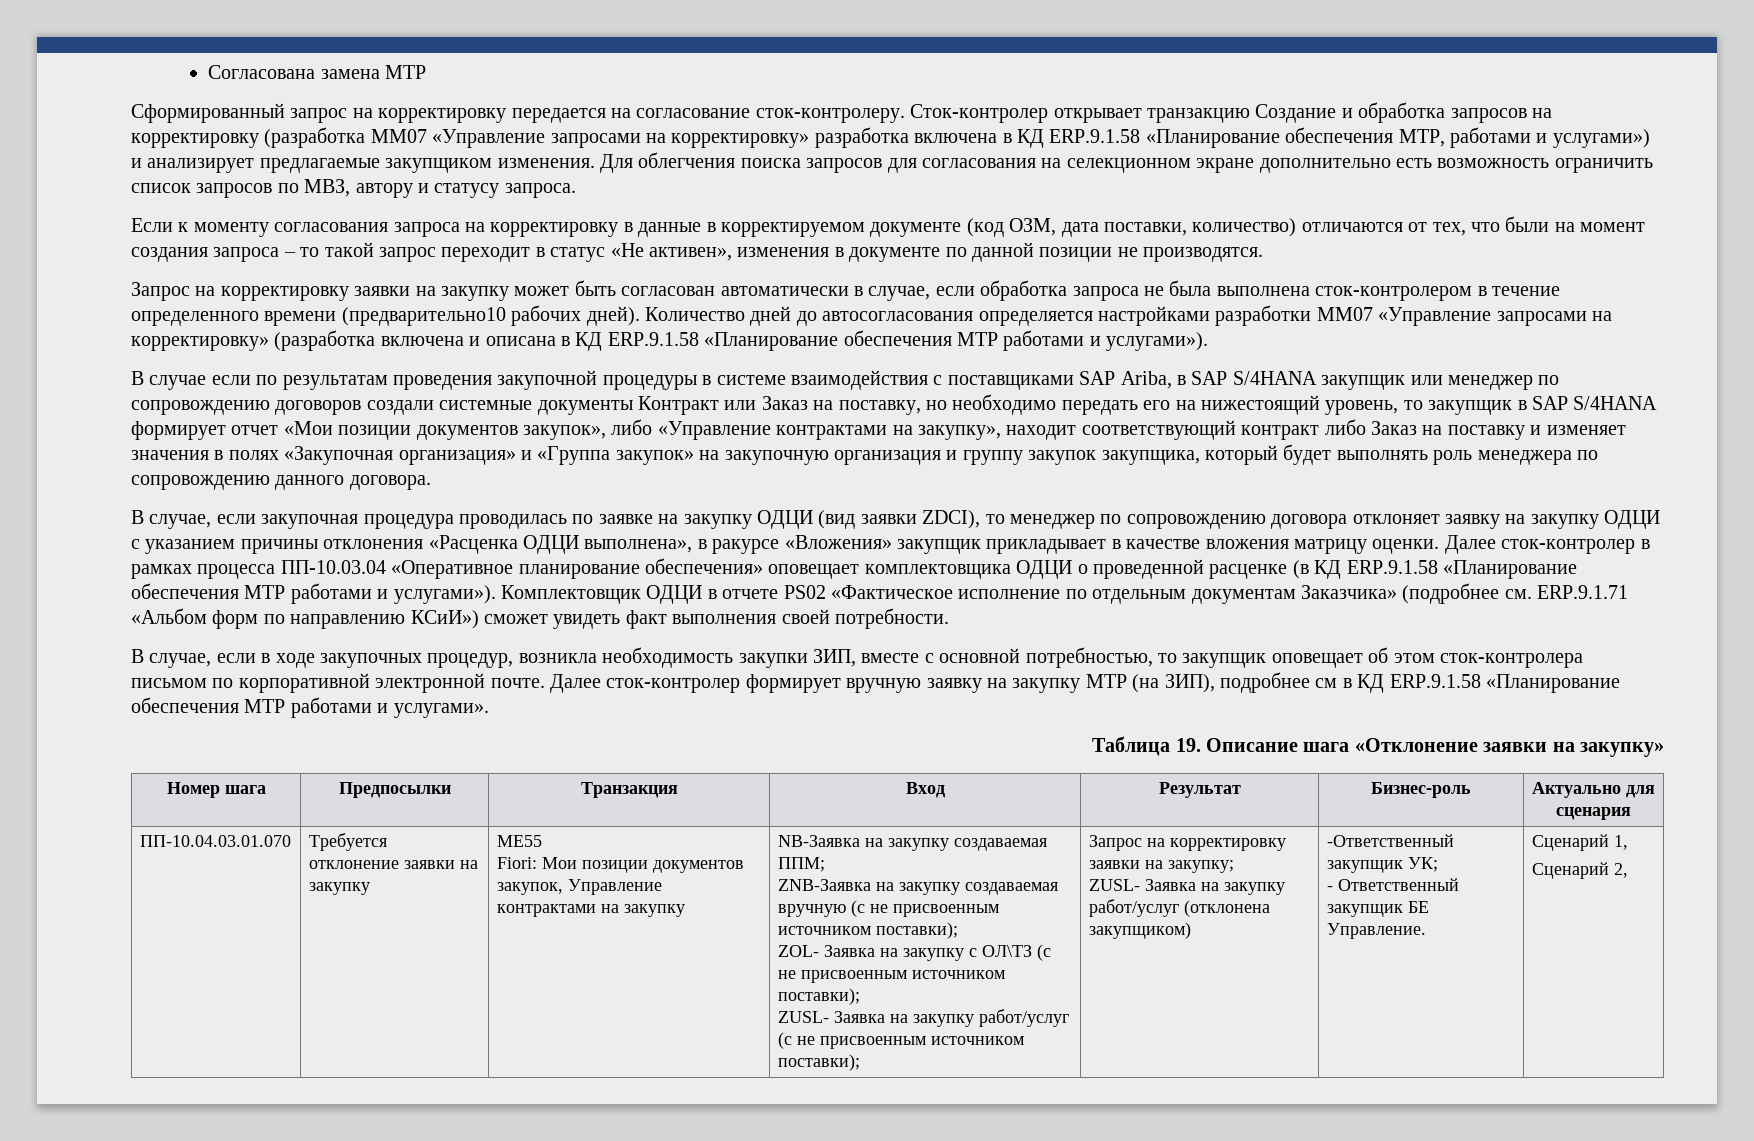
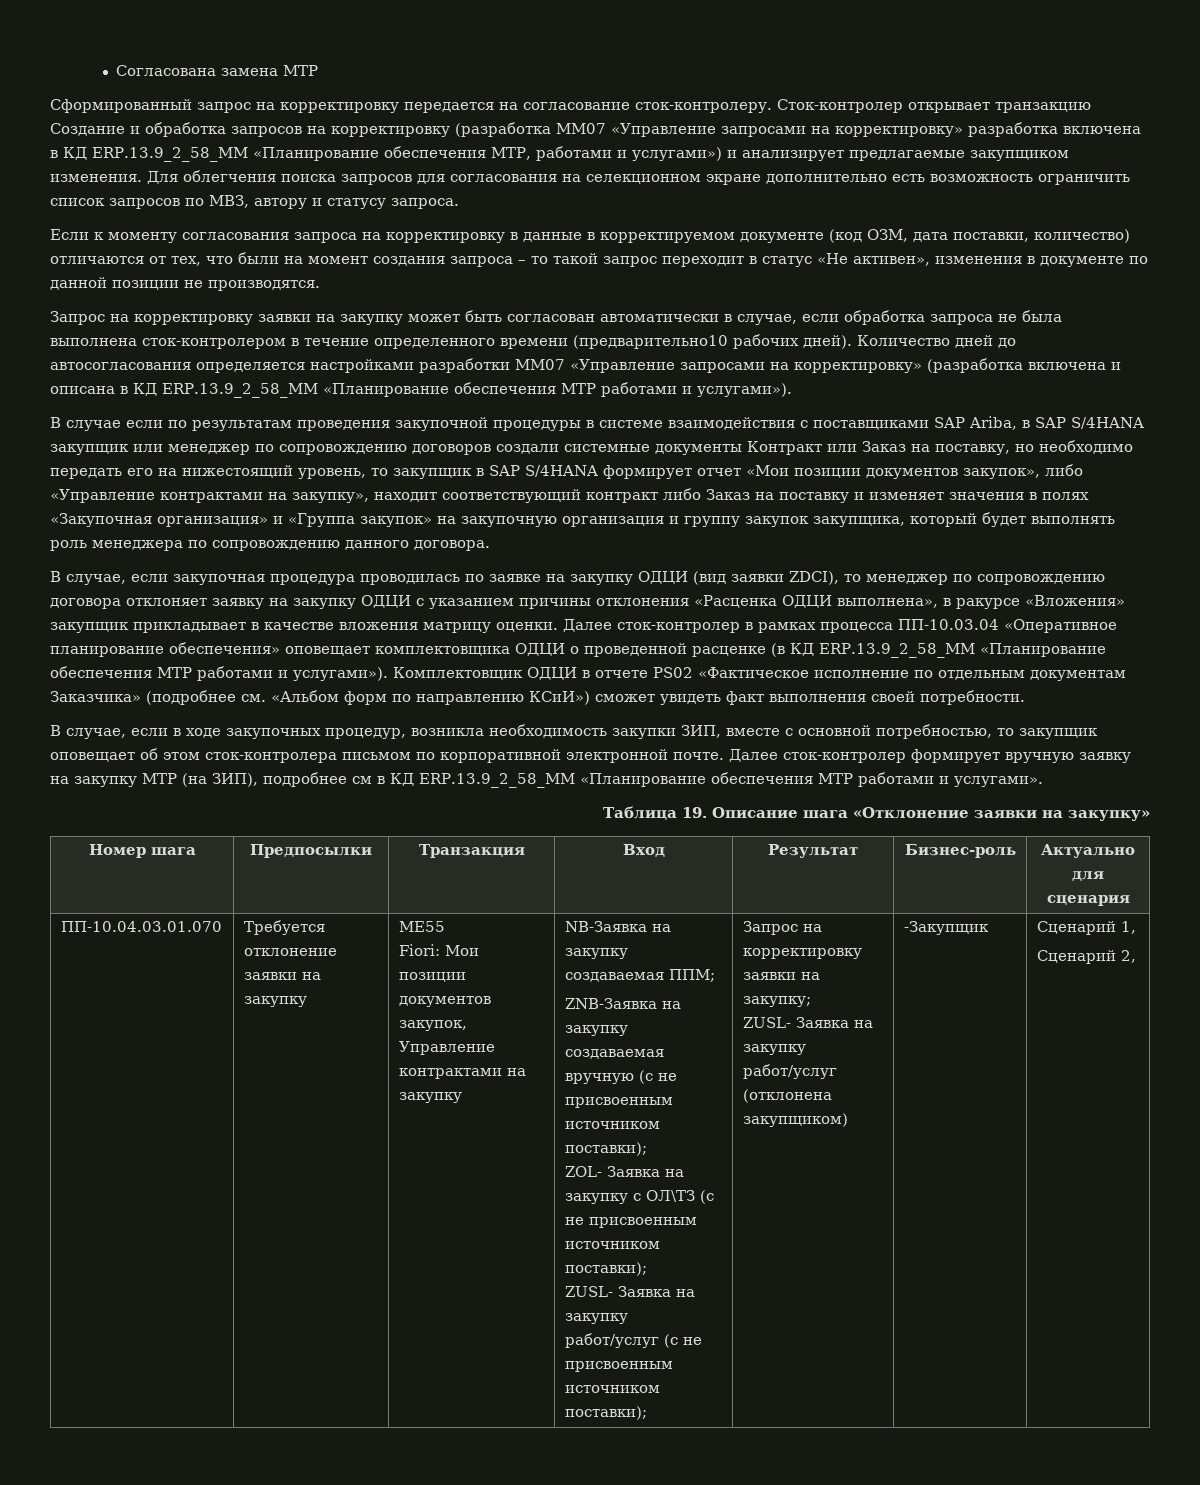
- Сток-контролер открывает транзакцию Создание и обработка запросов на корректировку (разработка ММ07 «Управление запросами на корректировку» разработка включена в КД ERP.9.1.58 «Планирование обеспечения МТР, работами и услугами») и анализирует предлагаемые закупщиком изменения.
+ Сток-контролер открывает транзакцию Создание и обработка запросов на корректировку (разработка ММ07 «Управление запросами на корректировку» разработка включена в КД ERP.13.9_2_58_MM «Планирование обеспечения МТР, работами и услугами») и анализирует предлагаемые закупщиком изменения.
- Количество дней до автосогласования определяется настройками разработки MM07 «Управление запросами на корректировку» (разработка включена и описана в КД ERP.9.1.58 «Планирование обеспечения МТР работами и услугами»).
+ Количество дней до автосогласования определяется настройками разработки MM07 «Управление запросами на корректировку» (разработка включена и описана в КД ERP.13.9_2_58_MM «Планирование обеспечения МТР работами и услугами»).
- Далее сток-контролер в рамках процесса ПП-10.03.04 «Оперативное планирование обеспечения» оповещает комплектовщика ОДЦИ о проведенной расценке (в КД ERP.9.1.58 «Планирование обеспечения МТР работами и услугами»).
+ Далее сток-контролер в рамках процесса ПП-10.03.04 «Оперативное планирование обеспечения» оповещает комплектовщика ОДЦИ о проведенной расценке (в КД ERP.13.9_2_58_MM «Планирование обеспечения МТР работами и услугами»).
- Комплектовщик ОДЦИ в отчете PS02 «Фактическое исполнение по отдельным документам Заказчика» (подробнее см. ERP.9.1.71 «Альбом форм по направлению КСиИ») сможет увидеть факт выполнения своей потребности.
+ Комплектовщик ОДЦИ в отчете PS02 «Фактическое исполнение по отдельным документам Заказчика» (подробнее см. «Альбом форм по направлению КСиИ») сможет увидеть факт выполнения своей потребности.
- Далее сток-контролер формирует вручную заявку на закупку МТР (на ЗИП), подробнее см в КД ERP.9.1.58 «Планирование обеспечения МТР работами и услугами».
+ Далее сток-контролер формирует вручную заявку на закупку МТР (на ЗИП), подробнее см в КД ERP.13.9_2_58_MM «Планирование обеспечения МТР работами и услугами».
- -Ответственный закупщик УК;
- - Ответственный закупщик БЕ Управление.
+ -Закупщик

